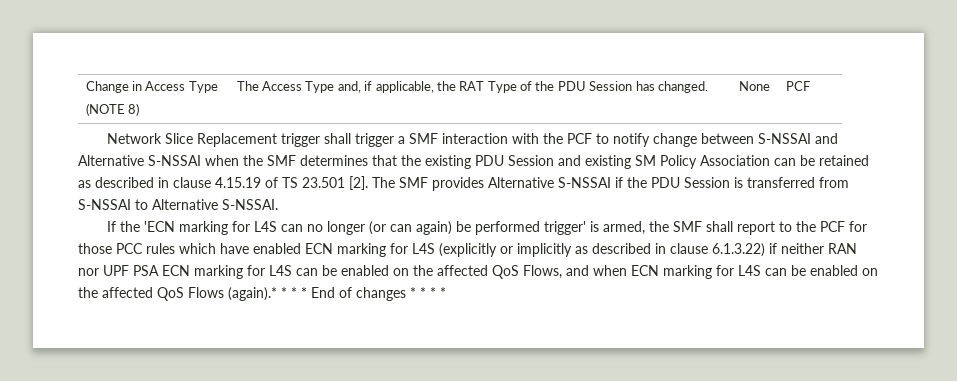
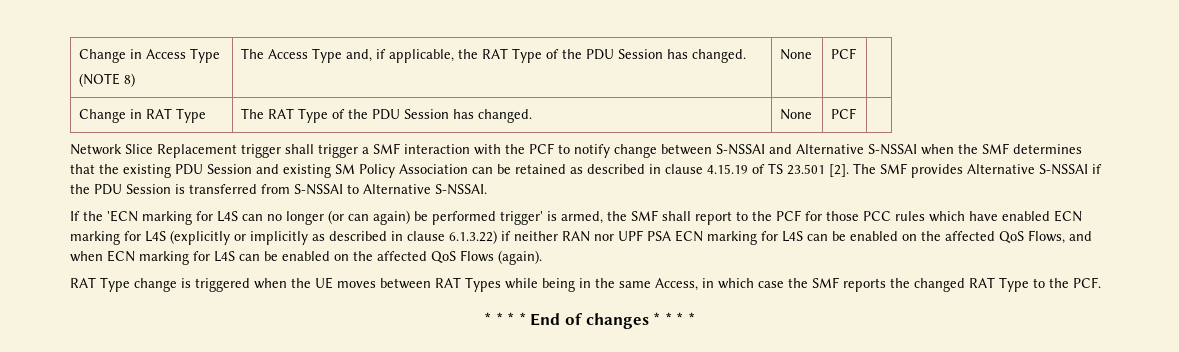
+ Change in RAT Type | The RAT Type of the PDU Session has changed. | None | PCF |
- If the 'ECN marking for L4S can no longer (or can again) be performed trigger' is armed, the SMF shall report to the PCF for those PCC rules which have enabled ECN marking for L4S (explicitly or implicitly as described in clause 6.1.3.22) if neither RAN nor UPF PSA ECN marking for L4S can be enabled on the affected QoS Flows, and when ECN marking for L4S can be enabled on the affected QoS Flows (again).* * * * End of changes * * * *
+ If the 'ECN marking for L4S can no longer (or can again) be performed trigger' is armed, the SMF shall report to the PCF for those PCC rules which have enabled ECN marking for L4S (explicitly or implicitly as described in clause 6.1.3.22) if neither RAN nor UPF PSA ECN marking for L4S can be enabled on the affected QoS Flows, and when ECN marking for L4S can be enabled on the affected QoS Flows (again).
+ RAT Type change is triggered when the UE moves between RAT Types while being in the same Access, in which case the SMF reports the changed RAT Type to the PCF.
+ * * * * End of changes * * * *

